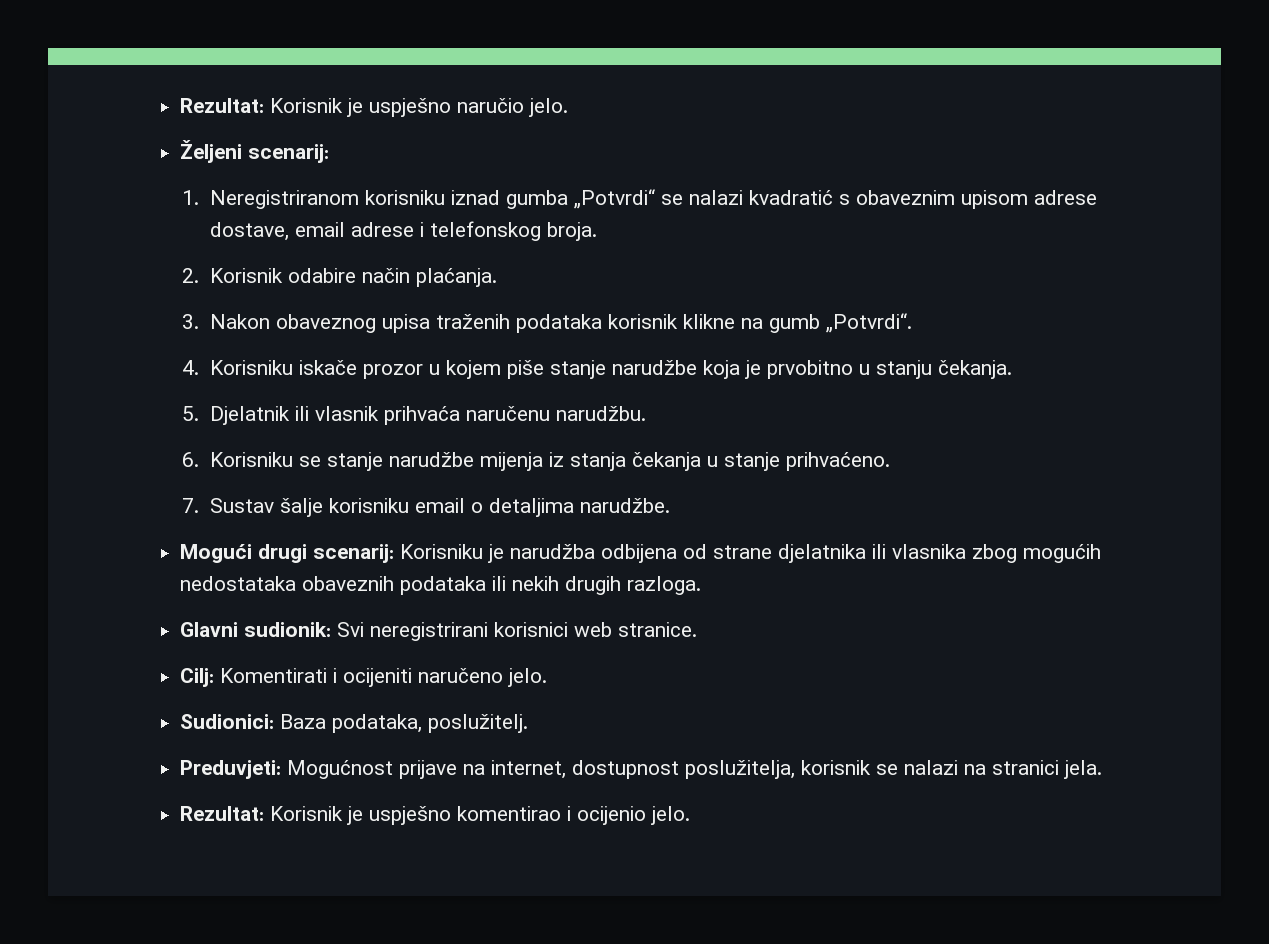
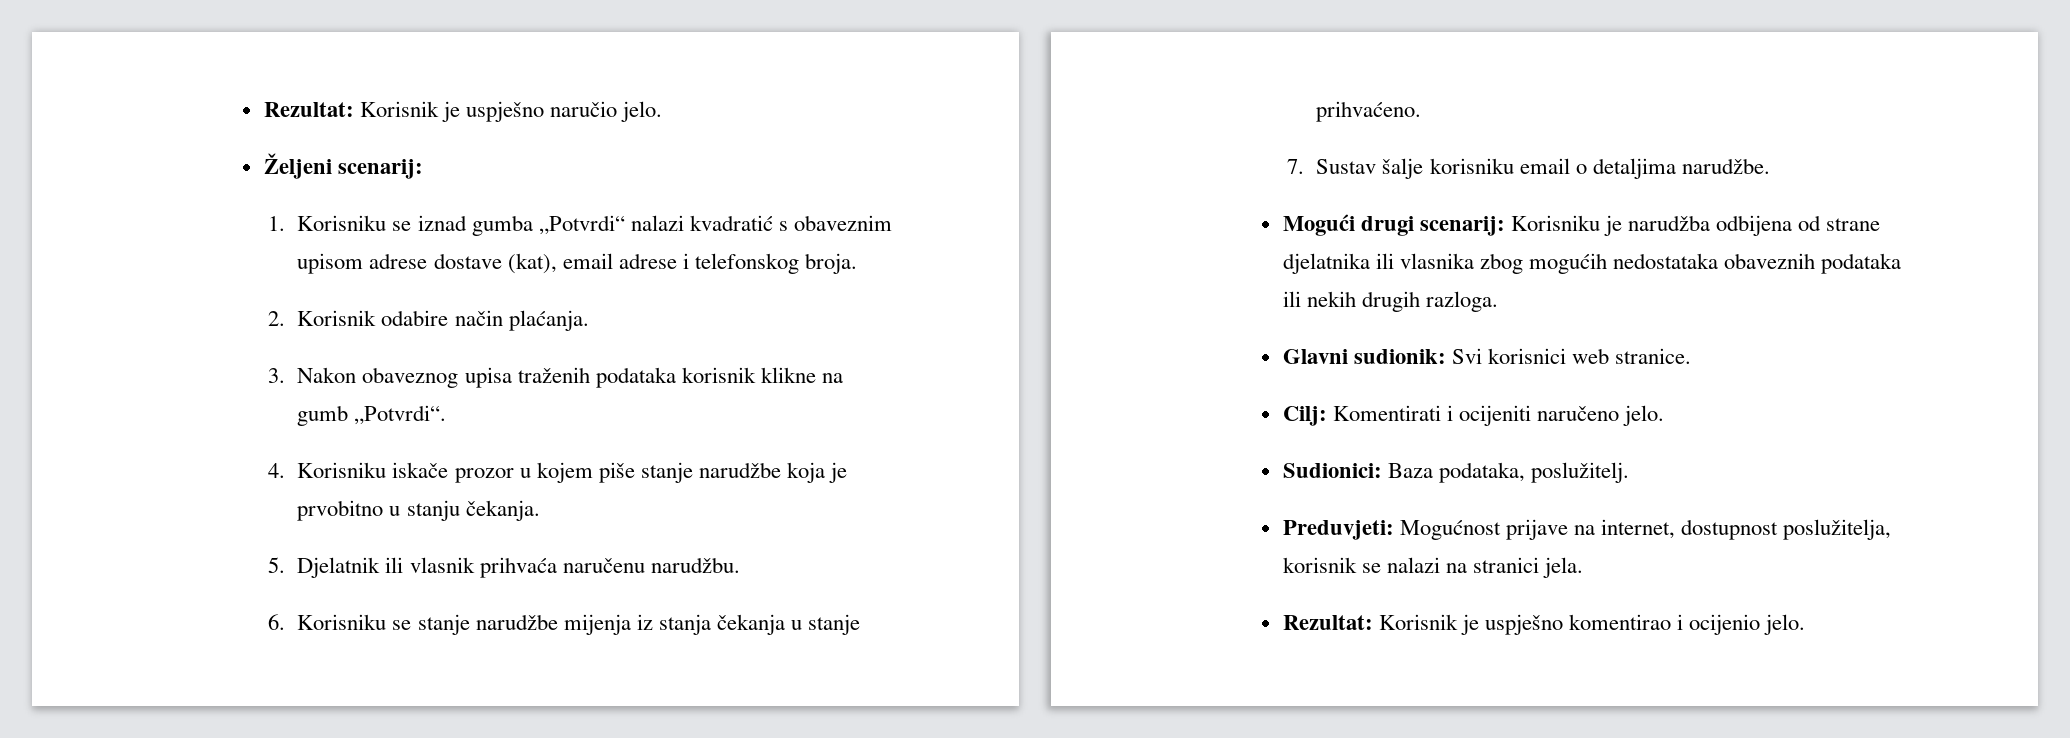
- 1. Neregistriranom korisniku iznad gumba „Potvrdi“ se nalazi kvadratić s obaveznim upisom adrese dostave, email adrese i telefonskog broja.
+ 1. Korisniku se iznad gumba „Potvrdi“ nalazi kvadratić s obaveznim upisom adrese dostave (kat), email adrese i telefonskog broja.
- Glavni sudionik: Svi neregistrirani korisnici web stranice.
+ Glavni sudionik: Svi korisnici web stranice.

